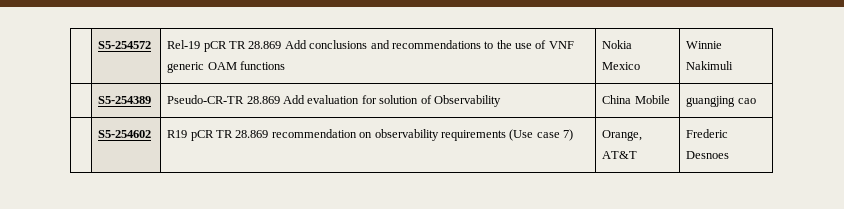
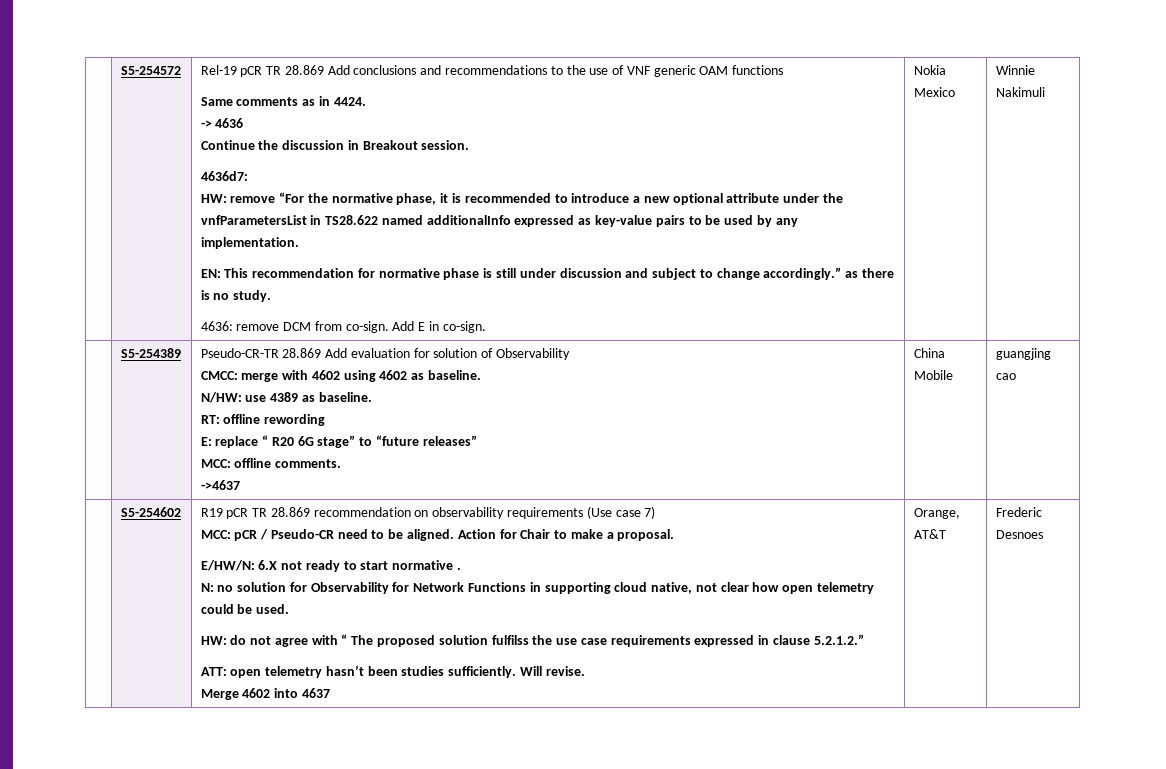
+ Same comments as in 4424.
+ -> 4636
+ Continue the discussion in Breakout session.
+ 4636d7:
+ HW: remove “For the normative phase, it is recommended to introduce a new optional attribute under the vnfParametersList in TS28.622 named additionalInfo expressed as key-value pairs to be used by any implementation.
+ EN: This recommendation for normative phase is still under discussion and subject to change accordingly.” as there is no study.
+ 4636: remove DCM from co-sign. Add E in co-sign.
+ CMCC: merge with 4602 using 4602 as baseline.
+ N/HW: use 4389 as baseline.
+ RT: offline rewording
+ E: replace “ R20 6G stage” to “future releases”
+ MCC: offline comments.
+ ->4637
+ MCC: pCR / Pseudo-CR need to be aligned. Action for Chair to make a proposal.
+ E/HW/N: 6.X not ready to start normative .
+ N: no solution for Observability for Network Functions in supporting cloud native, not clear how open telemetry could be used.
+ HW: do not agree with “ The proposed solution fulfilss the use case requirements expressed in clause 5.2.1.2.”
+ ATT: open telemetry hasn’t been studies sufficiently. Will revise.
+ Merge 4602 into 4637

